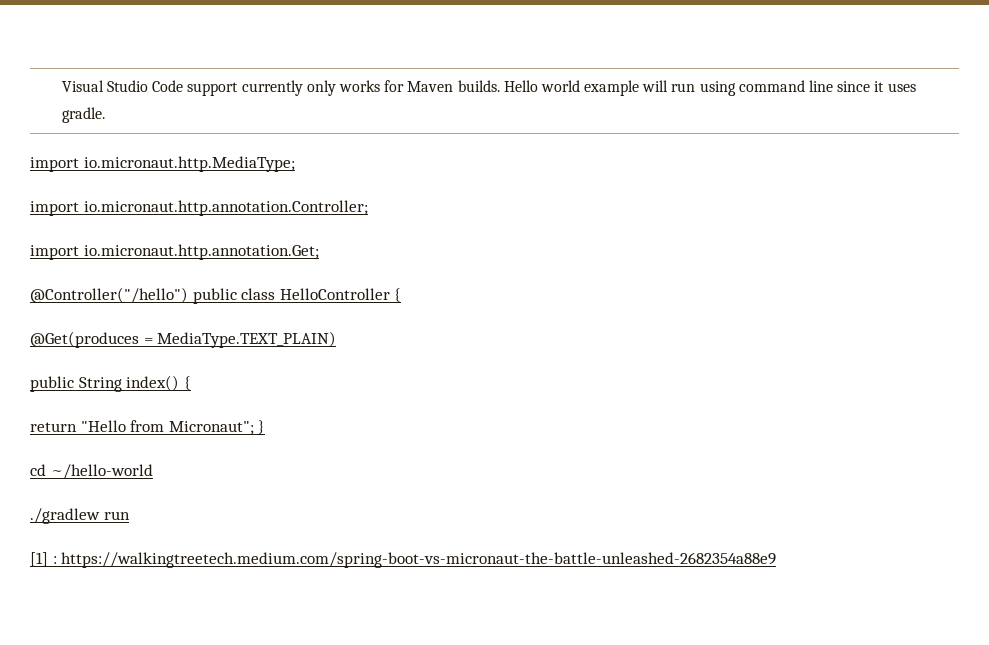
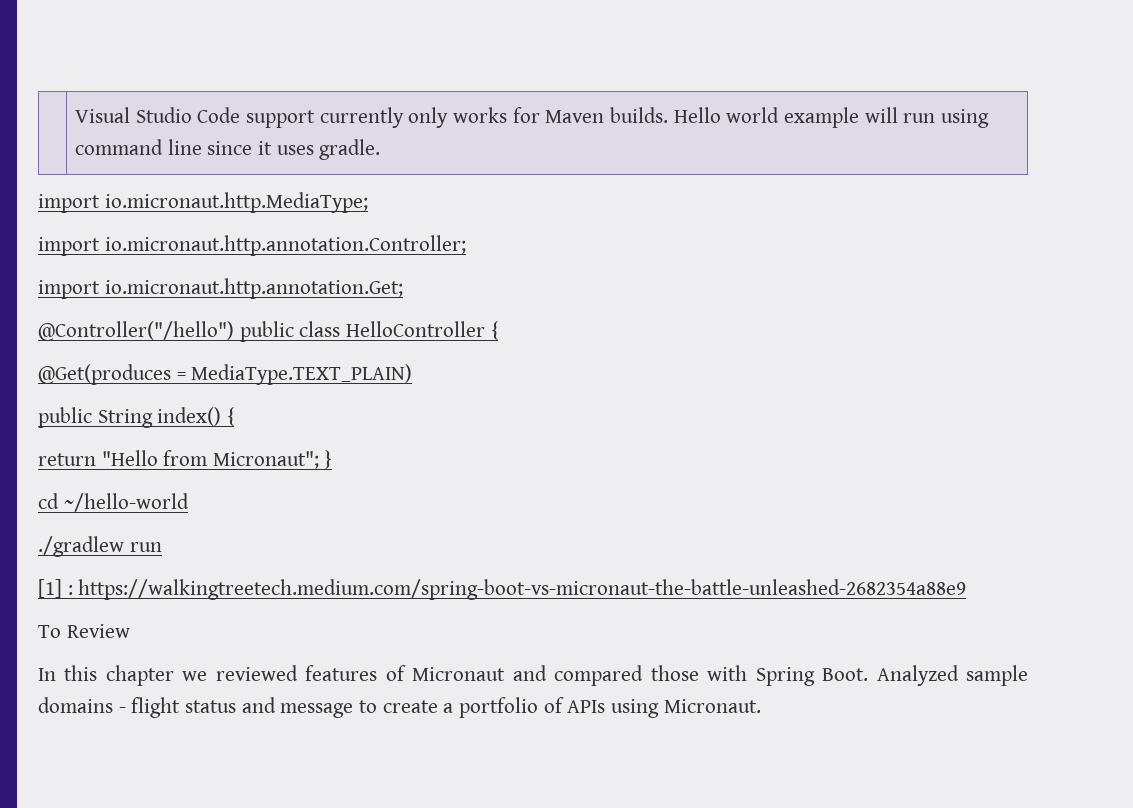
+ To Review
+ In this chapter we reviewed features of Micronaut and compared those with Spring Boot. Analyzed sample domains - flight status and message to create a portfolio of APIs using Micronaut.

